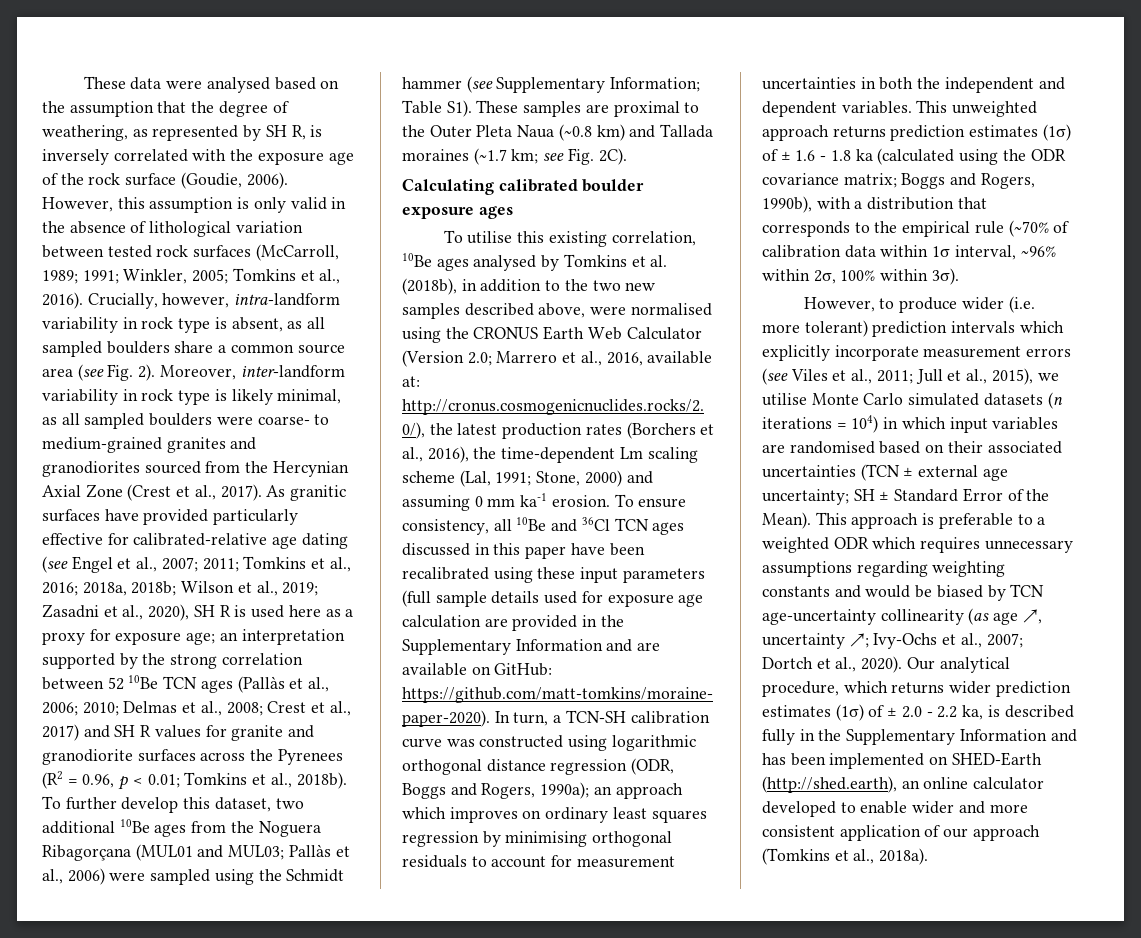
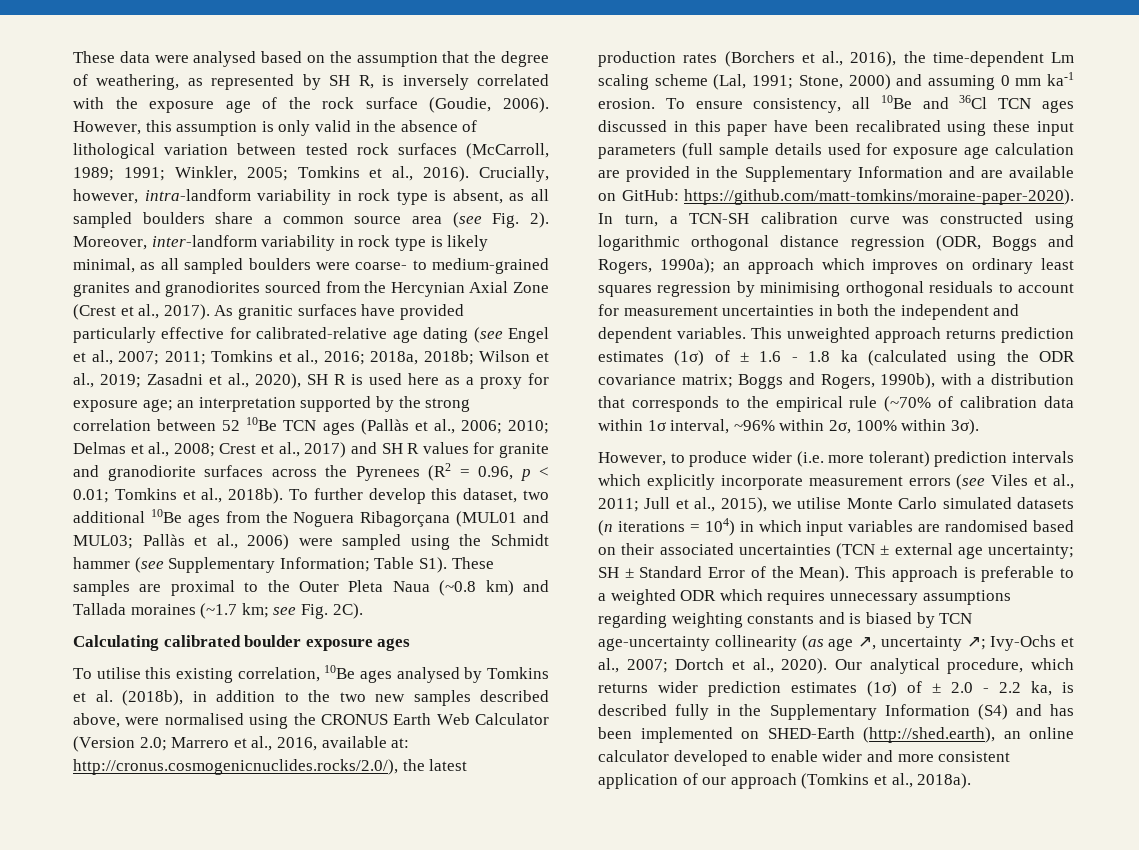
- This approach is preferable to a weighted ODR which requires unnecessary assumptions regarding weighting constants and would be biased by TCN age-uncertainty collinearity (as age ↗, uncertainty ↗; Ivy-Ochs et al., 2007; Dortch et al., 2020).
+ This approach is preferable to a weighted ODR which requires unnecessary assumptions regarding weighting constants and is biased by TCN age-uncertainty collinearity (as age ↗, uncertainty ↗; Ivy-Ochs et al., 2007; Dortch et al., 2020).
- Our analytical procedure, which returns wider prediction estimates (1σ) of ± 2.0 - 2.2 ka, is described fully in the Supplementary Information and has been implemented on SHED-Earth (http://shed.earth), an online calculator developed to enable wider and more consistent application of our approach (Tomkins et al., 2018a).
+ Our analytical procedure, which returns wider prediction estimates (1σ) of ± 2.0 - 2.2 ka, is described fully in the Supplementary Information (S4) and has been implemented on SHED-Earth (http://shed.earth), an online calculator developed to enable wider and more consistent application of our approach (Tomkins et al., 2018a).

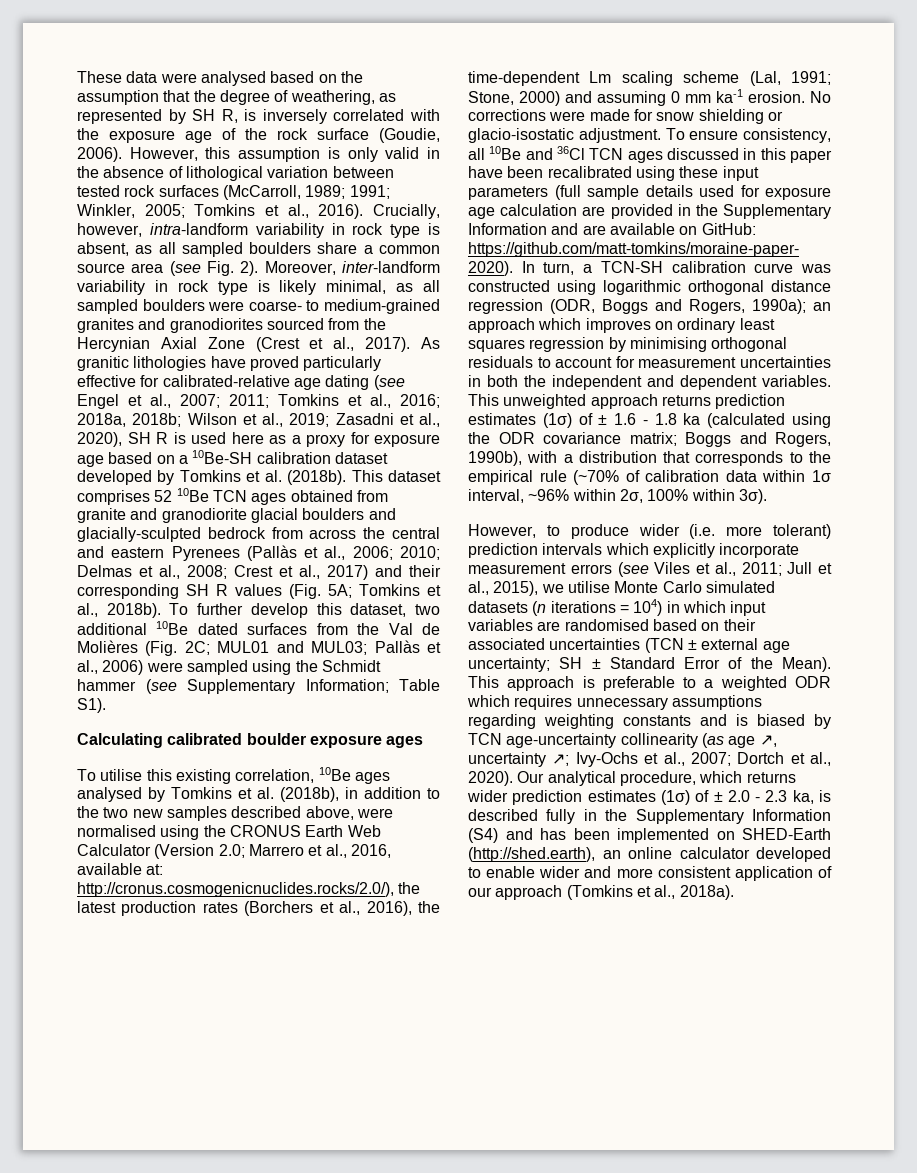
- As granitic surfaces have provided particularly effective for calibrated-relative age dating (see Engel et al., 2007; 2011; Tomkins et al., 2016; 2018a, 2018b; Wilson et al., 2019; Zasadni et al., 2020), SH R is used here as a proxy for exposure age; an interpretation supported by the strong correlation between 52 10Be TCN ages (Pallàs et al., 2006; 2010; Delmas et al., 2008; Crest et al., 2017) and SH R values for granite and granodiorite surfaces across the Pyrenees (R2 = 0.96, p < 0.01; Tomkins et al., 2018b).
+ As granitic lithologies have proved particularly effective for calibrated-relative age dating (see Engel et al., 2007; 2011; Tomkins et al., 2016; 2018a, 2018b; Wilson et al., 2019; Zasadni et al., 2020), SH R is used here as a proxy for exposure age based on a 10Be-SH calibration dataset developed by Tomkins et al. (2018b). This dataset comprises 52 10Be TCN ages obtained from granite and granodiorite glacial boulders and glacially-sculpted bedrock from across the central and eastern Pyrenees (Pallàs et al., 2006; 2010; Delmas et al., 2008; Crest et al., 2017) and their corresponding SH R values (Fig. 5A; Tomkins et al., 2018b).
- To further develop this dataset, two additional 10Be ages from the Noguera Ribagorçana (MUL01 and MUL03; Pallàs et al., 2006) were sampled using the Schmidt hammer (see Supplementary Information; Table S1). These samples are proximal to the Outer Pleta Naua (~0.8 km) and Tallada moraines (~1.7 km; see Fig. 2C).
+ To further develop this dataset, two additional 10Be dated surfaces from the Val de Molières (Fig. 2C; MUL01 and MUL03; Pallàs et al., 2006) were sampled using the Schmidt hammer (see Supplementary Information; Table S1).
+ No corrections were made for snow shielding or glacio-isostatic adjustment.
- Our analytical procedure, which returns wider prediction estimates (1σ) of ± 2.0 - 2.2 ka, is described fully in the Supplementary Information (S4) and has been implemented on SHED-Earth (http://shed.earth), an online calculator developed to enable wider and more consistent application of our approach (Tomkins et al., 2018a).
+ Our analytical procedure, which returns wider prediction estimates (1σ) of ± 2.0 - 2.3 ka, is described fully in the Supplementary Information (S4) and has been implemented on SHED-Earth (http://shed.earth), an online calculator developed to enable wider and more consistent application of our approach (Tomkins et al., 2018a).

